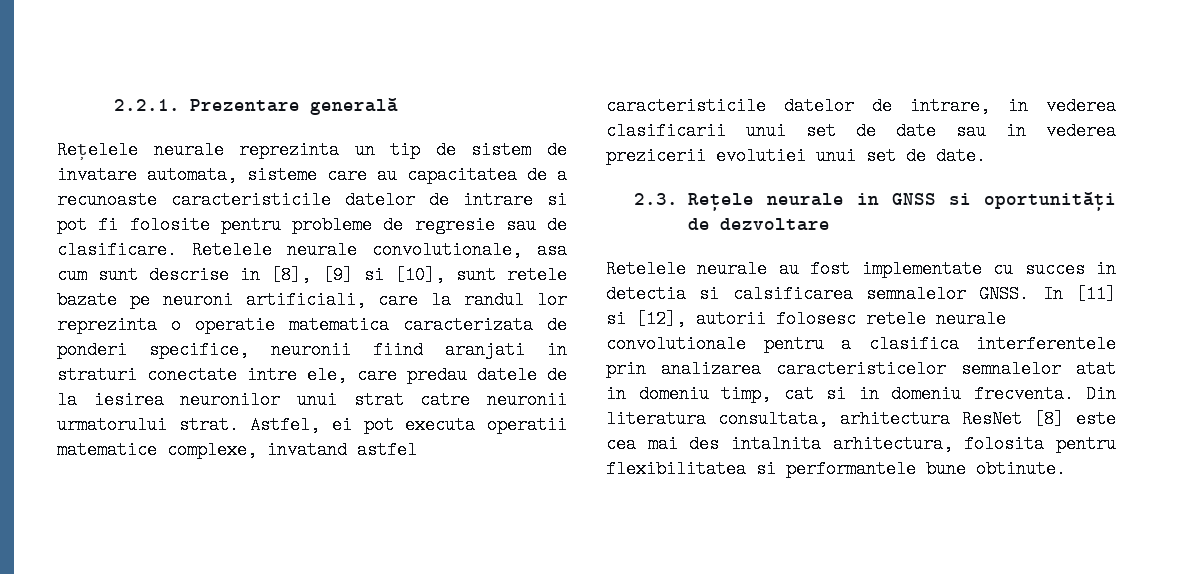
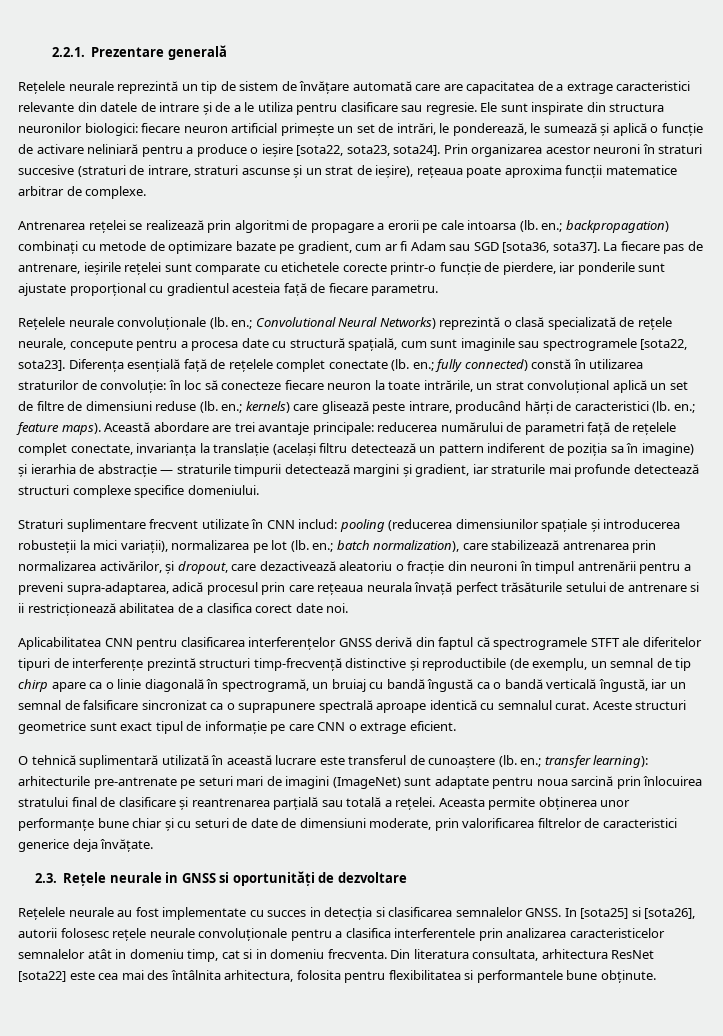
- Rețelele neurale reprezinta un tip de sistem de invatare automata, sisteme care au capacitatea de a recunoaste caracteristicile datelor de intrare si pot fi folosite pentru probleme de regresie sau de clasificare. Retelele neurale convolutionale, asa cum sunt descrise in [8], [9] si [10], sunt retele bazate pe neuroni artificiali, care la randul lor reprezinta o operatie matematica caracterizata de ponderi specifice, neuronii fiind aranjati in straturi conectate intre ele, care predau datele de la iesirea neuronilor unui strat catre neuronii urmatorului strat. Astfel, ei pot executa operatii matematice complexe, invatand astfel caracteristicile datelor de intrare, in vederea clasificarii unui set de date sau in vederea prezicerii evolutiei unui set de date.
+ Rețelele neurale reprezintă un tip de sistem de învățare automată care are capacitatea de a extrage caracteristici relevante din datele de intrare și de a le utiliza pentru clasificare sau regresie. Ele sunt inspirate din structura neuronilor biologici: fiecare neuron artificial primește un set de intrări, le ponderează, le sumează și aplică o funcție de activare neliniară pentru a produce o ieșire [sota22, sota23, sota24]. Prin organizarea acestor neuroni în straturi succesive (straturi de intrare, straturi ascunse și un strat de ieșire), rețeaua poate aproxima funcții matematice arbitrar de complexe.
+ Antrenarea rețelei se realizează prin algoritmi de propagare a erorii pe cale intoarsa (lb. en.; backpropagation) combinați cu metode de optimizare bazate pe gradient, cum ar fi Adam sau SGD [sota36, sota37]. La fiecare pas de antrenare, ieșirile rețelei sunt comparate cu etichetele corecte printr-o funcție de pierdere, iar ponderile sunt ajustate proporțional cu gradientul acesteia față de fiecare parametru.
+ Rețelele neurale convoluționale (lb. en.; Convolutional Neural Networks) reprezintă o clasă specializată de rețele neurale, concepute pentru a procesa date cu structură spațială, cum sunt imaginile sau spectrogramele [sota22, sota23]. Diferența esențială față de rețelele complet conectate (lb. en.; fully connected) constă în utilizarea straturilor de convoluție: în loc să conecteze fiecare neuron la toate intrările, un strat convoluțional aplică un set de filtre de dimensiuni reduse (lb. en.; kernels) care glisează peste intrare, producând hărți de caracteristici (lb. en.; feature maps). Această abordare are trei avantaje principale: reducerea numărului de parametri față de rețelele complet conectate, invarianța la translație (același filtru detectează un pattern indiferent de poziția sa în imagine) și ierarhia de abstracție — straturile timpurii detectează margini și gradient, iar straturile mai profunde detectează structuri complexe specifice domeniului.
+ Straturi suplimentare frecvent utilizate în CNN includ: pooling (reducerea dimensiunilor spațiale și introducerea robusteții la mici variații), normalizarea pe lot (lb. en.; batch normalization), care stabilizează antrenarea prin normalizarea activărilor, și dropout, care dezactivează aleatoriu o fracție din neuroni în timpul antrenării pentru a preveni supra-adaptarea, adică procesul prin care rețeaua neurala învață perfect trăsăturile setului de antrenare si ii restricționează abilitatea de a clasifica corect date noi.
+ Aplicabilitatea CNN pentru clasificarea interferențelor GNSS derivă din faptul că spectrogramele STFT ale diferitelor tipuri de interferențe prezintă structuri timp-frecvență distinctive și reproductibile (de exemplu, un semnal de tip chirp apare ca o linie diagonală în spectrogramă, un bruiaj cu bandă îngustă ca o bandă verticală îngustă, iar un semnal de falsificare sincronizat ca o suprapunere spectrală aproape identică cu semnalul curat. Aceste structuri geometrice sunt exact tipul de informație pe care CNN o extrage eficient.
+ O tehnică suplimentară utilizată în această lucrare este transferul de cunoaștere (lb. en.; transfer learning): arhitecturile pre-antrenate pe seturi mari de imagini (ImageNet) sunt adaptate pentru noua sarcină prin înlocuirea stratului final de clasificare și reantrenarea parțială sau totală a rețelei. Aceasta permite obținerea unor performanțe bune chiar și cu seturi de date de dimensiuni moderate, prin valorificarea filtrelor de caracteristici generice deja învățate.
- Retelele neurale au fost implementate cu succes in detectia si calsificarea semnalelor GNSS. In [11] si [12], autorii folosesc retele neurale convolutionale pentru a clasifica interferentele prin analizarea caracteristicelor semnalelor atat in domeniu timp, cat si in domeniu frecventa.
+ Rețelele neurale au fost implementate cu succes in detecția si clasificarea semnalelor GNSS. In [sota25] si [sota26], autorii folosesc rețele neurale convoluționale pentru a clasifica interferentele prin analizarea caracteristicelor semnalelor atât in domeniu timp, cat si in domeniu frecventa.
- Din literatura consultata, arhitectura ResNet [8] este cea mai des intalnita arhitectura, folosita pentru flexibilitatea si performantele bune obtinute.
+ Din literatura consultata, arhitectura ResNet [sota22] este cea mai des întâlnita arhitectura, folosita pentru flexibilitatea si performantele bune obținute.

